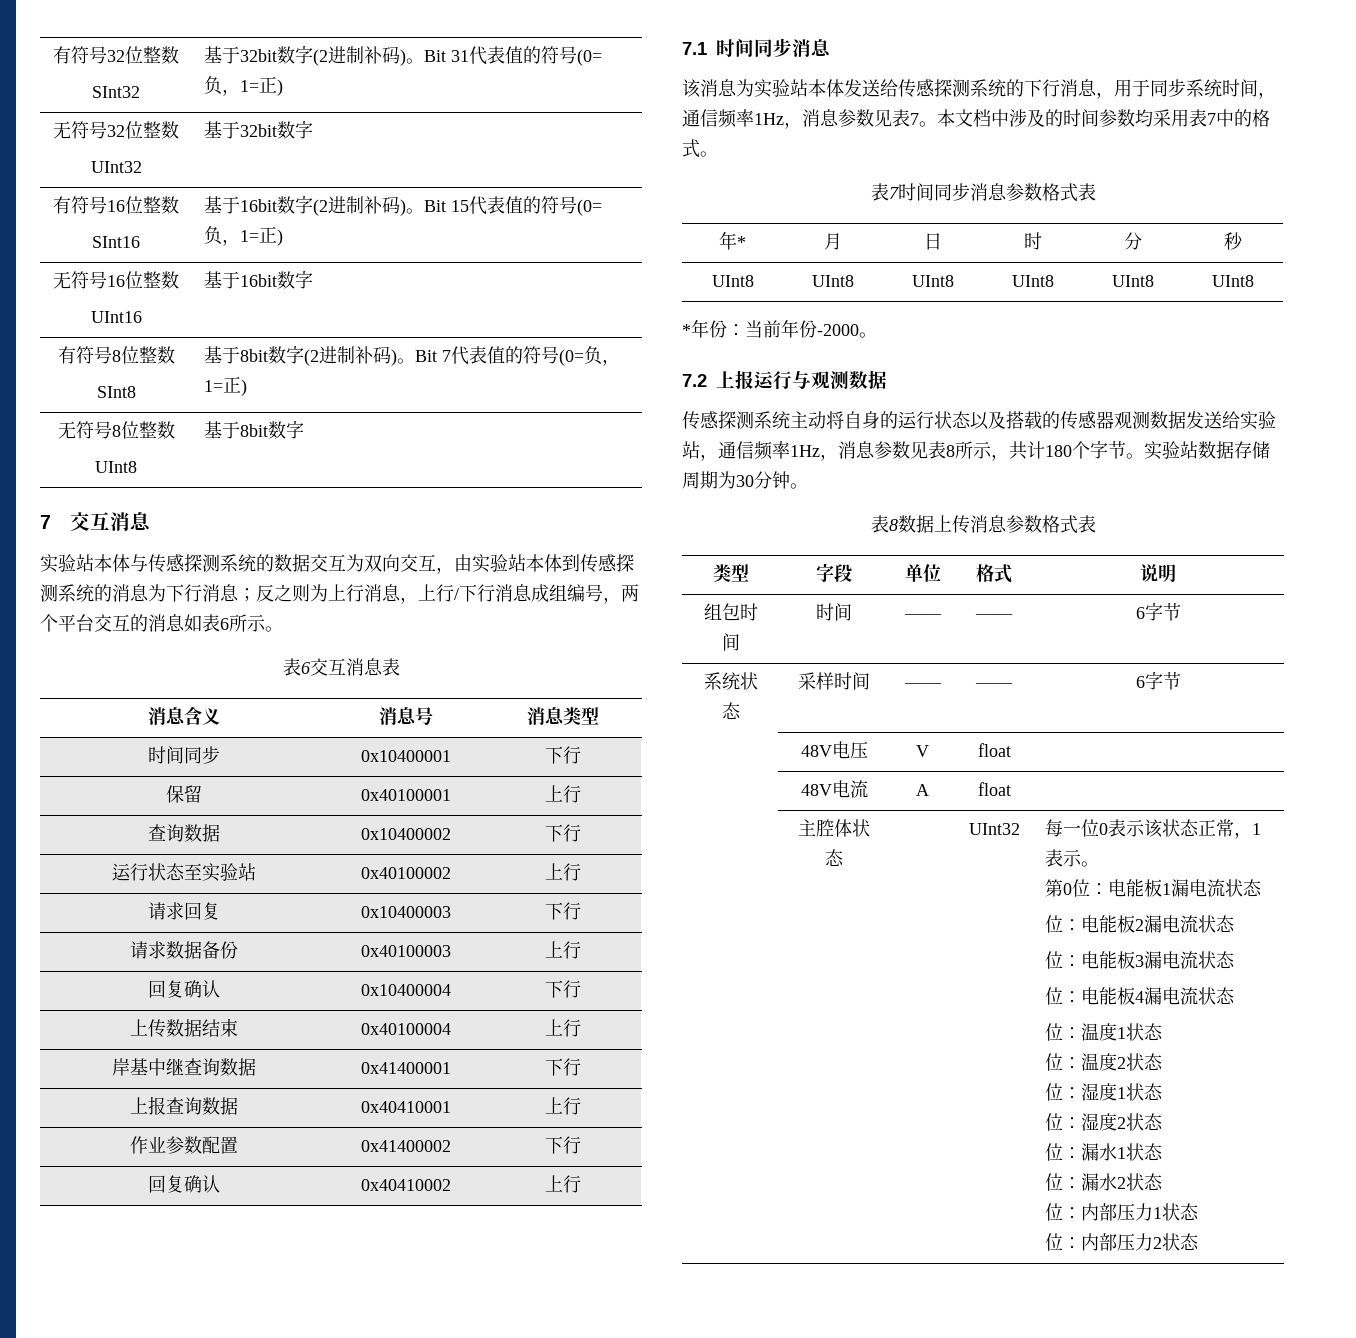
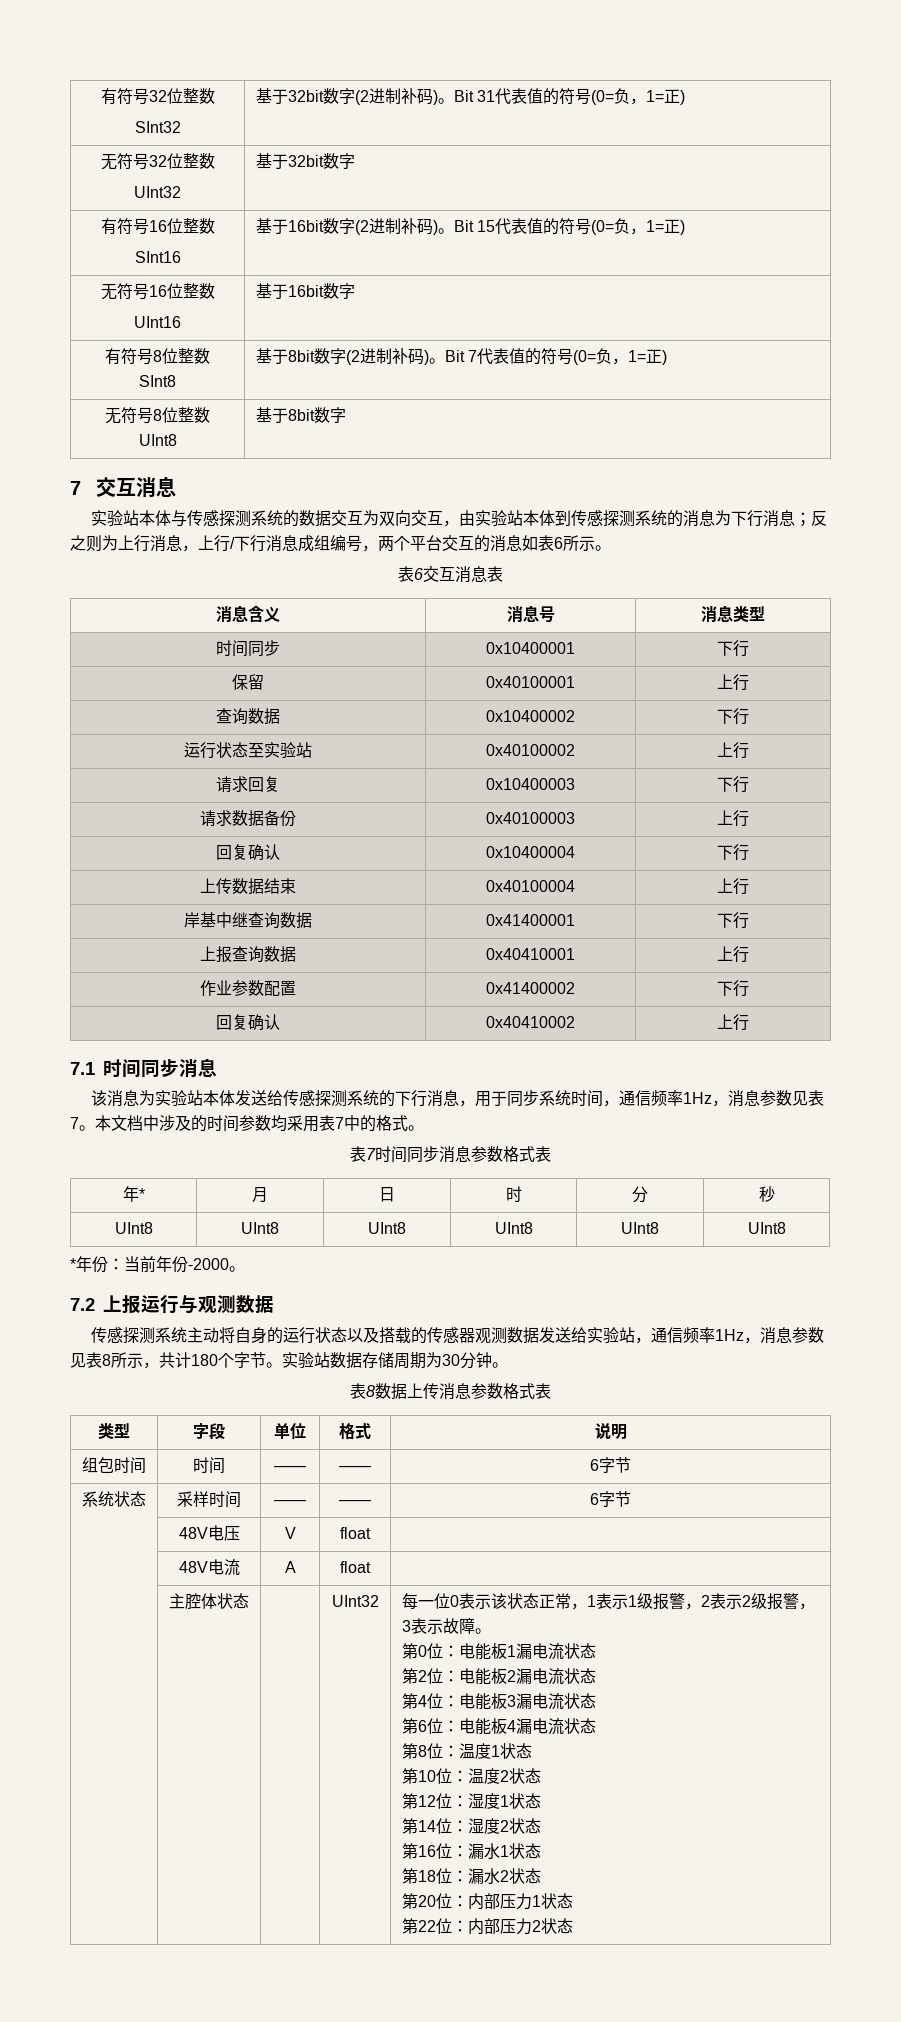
- 每一位0表示该状态正常，1表示。
+ 每一位0表示该状态正常，1表示1级报警，2表示2级报警，3表示故障。
- 位：电能板2漏电流状态
+ 第2位：电能板2漏电流状态
- 位：电能板3漏电流状态
+ 第4位：电能板3漏电流状态
- 位：电能板4漏电流状态
+ 第6位：电能板4漏电流状态
- 位：温度1状态
+ 第8位：温度1状态
- 位：温度2状态
+ 第10位：温度2状态
- 位：湿度1状态
+ 第12位：湿度1状态
- 位：湿度2状态
+ 第14位：湿度2状态
- 位：漏水1状态
+ 第16位：漏水1状态
- 位：漏水2状态
+ 第18位：漏水2状态
- 位：内部压力1状态
+ 第20位：内部压力1状态
- 位：内部压力2状态
+ 第22位：内部压力2状态

